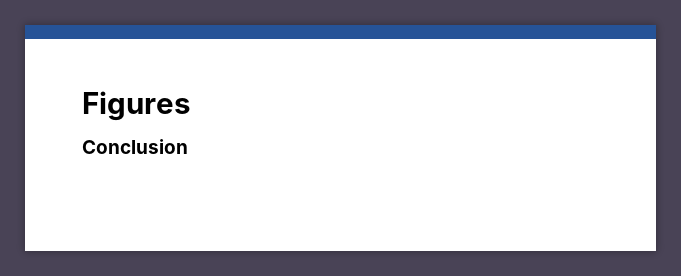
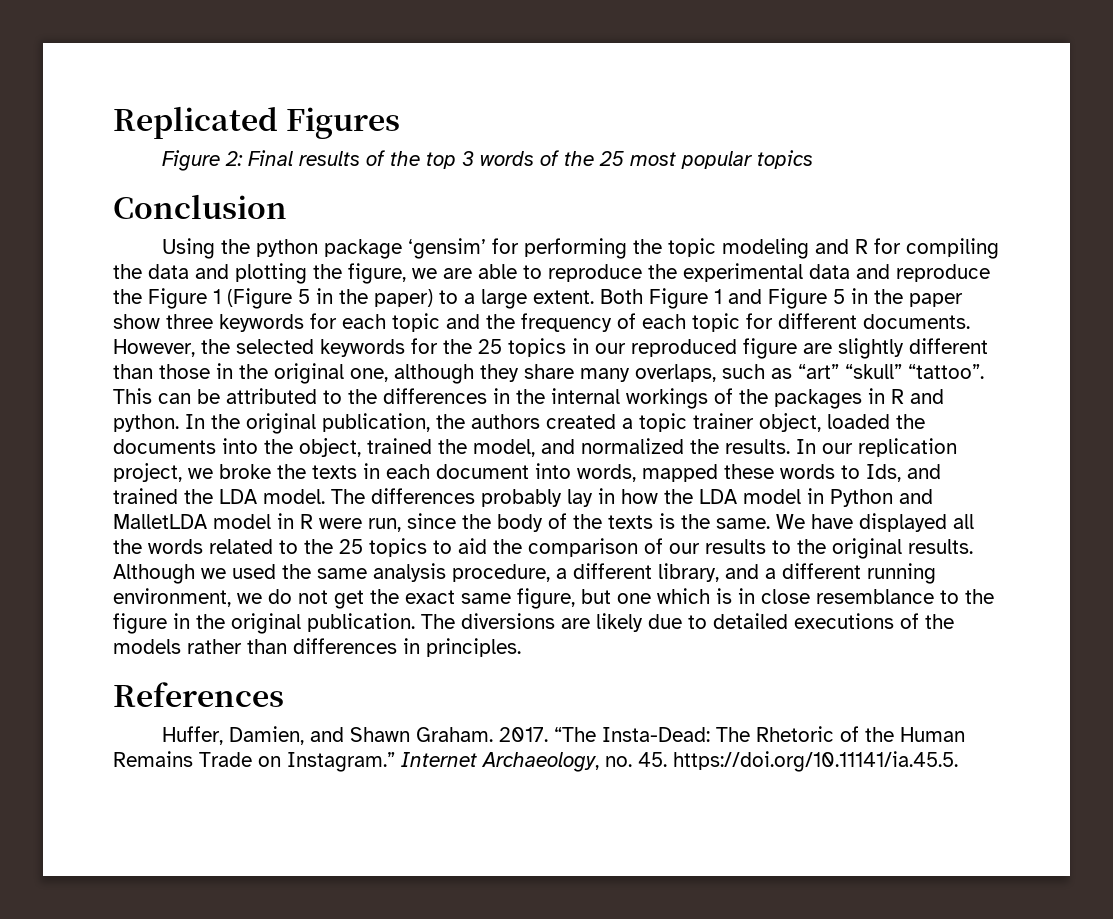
- Figures
+ Replicated Figures
+ Figure 2: Final results of the top 3 words of the 25 most popular topics
  Conclusion
+ Using the python package ‘gensim’ for performing the topic modeling and R for compiling the data and plotting the figure, we are able to reproduce the experimental data and reproduce the Figure 1 (Figure 5 in the paper) to a large extent. Both Figure 1 and Figure 5 in the paper show three keywords for each topic and the frequency of each topic for different documents. However, the selected keywords for the 25 topics in our reproduced figure are slightly different than those in the original one, although they share many overlaps, such as “art” “skull” “tattoo”. This can be attributed to the differences in the internal workings of the packages in R and python. In the original publication, the authors created a topic trainer object, loaded the documents into the object, trained the model, and normalized the results. In our replication project, we broke the texts in each document into words, mapped these words to Ids, and trained the LDA model. The differences probably lay in how the LDA model in Python and MalletLDA model in R were run, since the body of the texts is the same. We have displayed all the words related to the 25 topics to aid the comparison of our results to the original results. Although we used the same analysis procedure, a different library, and a different running environment, we do not get the exact same figure, but one which is in close resemblance to the figure in the original publication. The diversions are likely due to detailed executions of the models rather than differences in principles.
+ References
+ Huffer, Damien, and Shawn Graham. 2017. “The Insta-Dead: The Rhetoric of the Human Remains Trade on Instagram.” Internet Archaeology, no. 45. https://doi.org/10.11141/ia.45.5.

